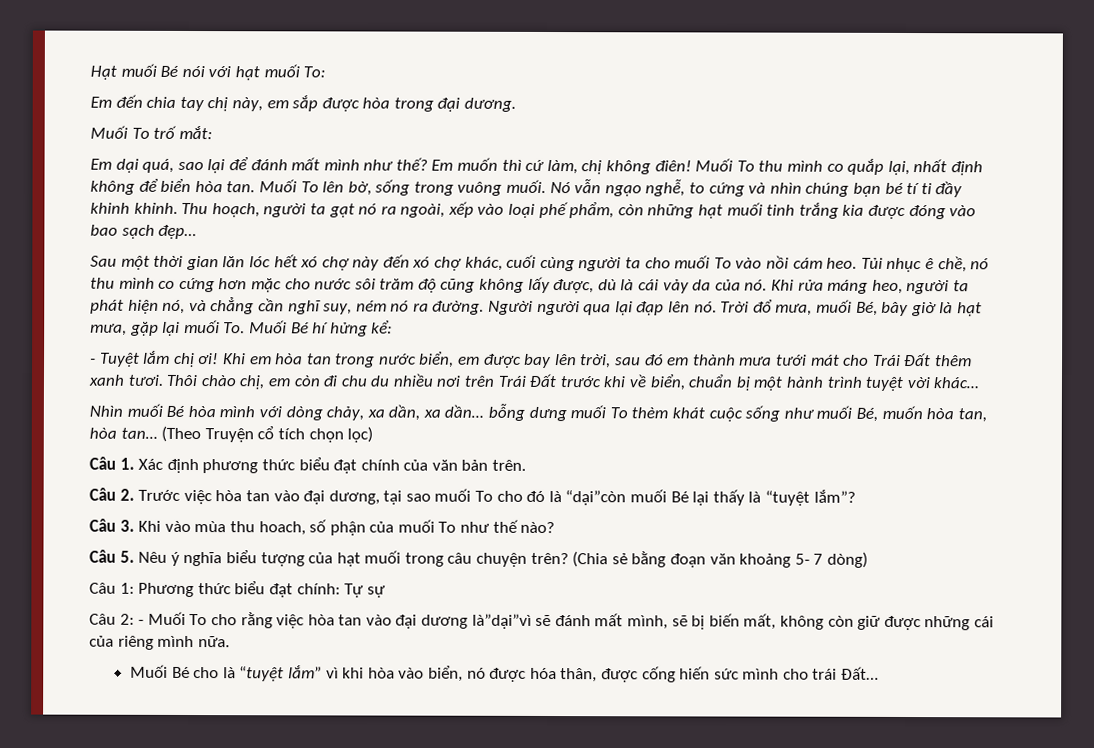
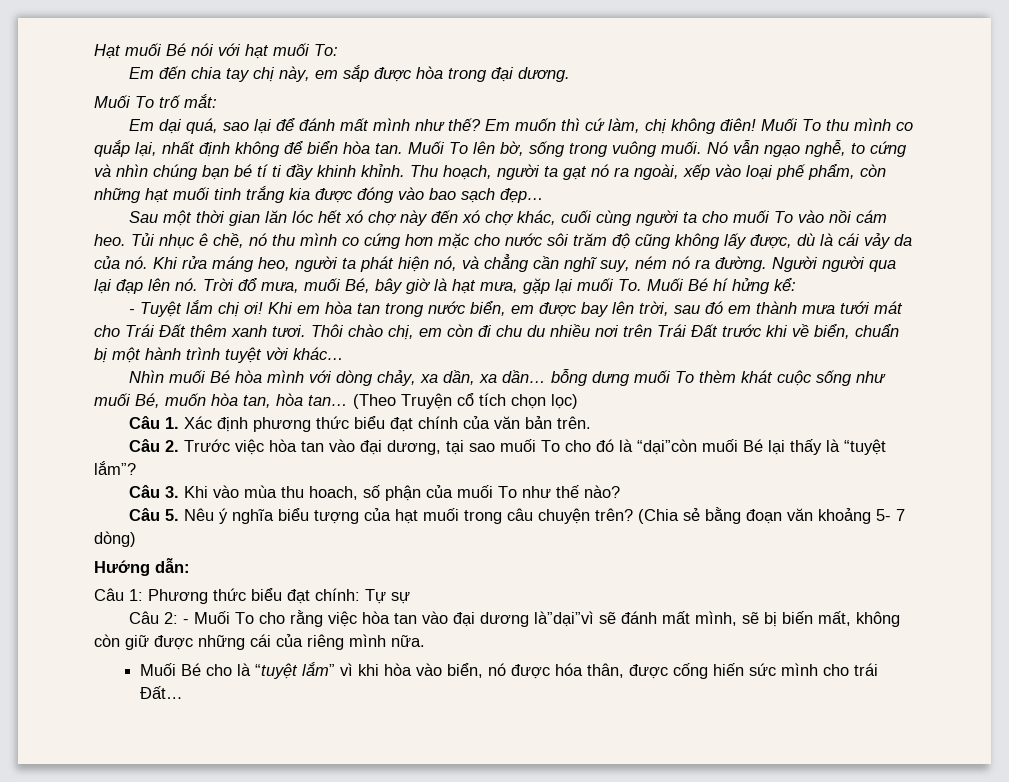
+ Hướng dẫn:

